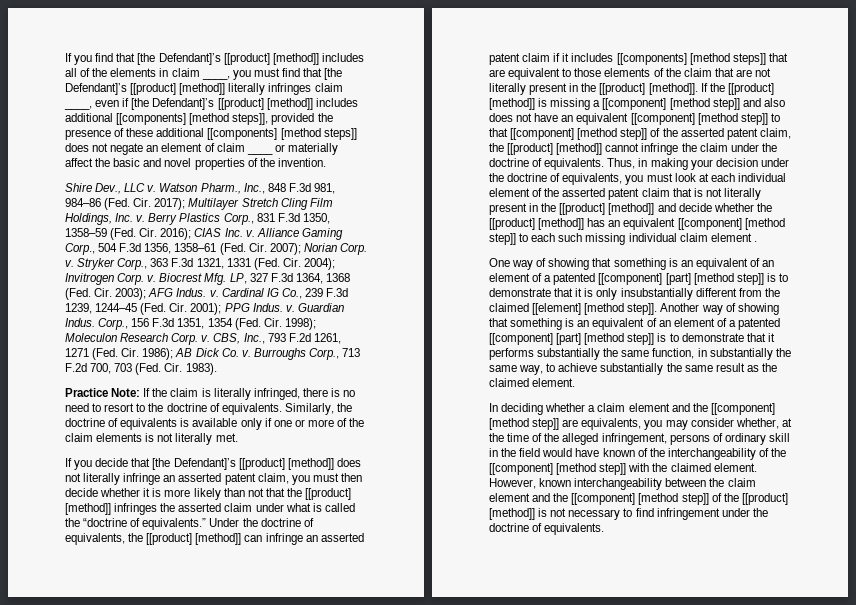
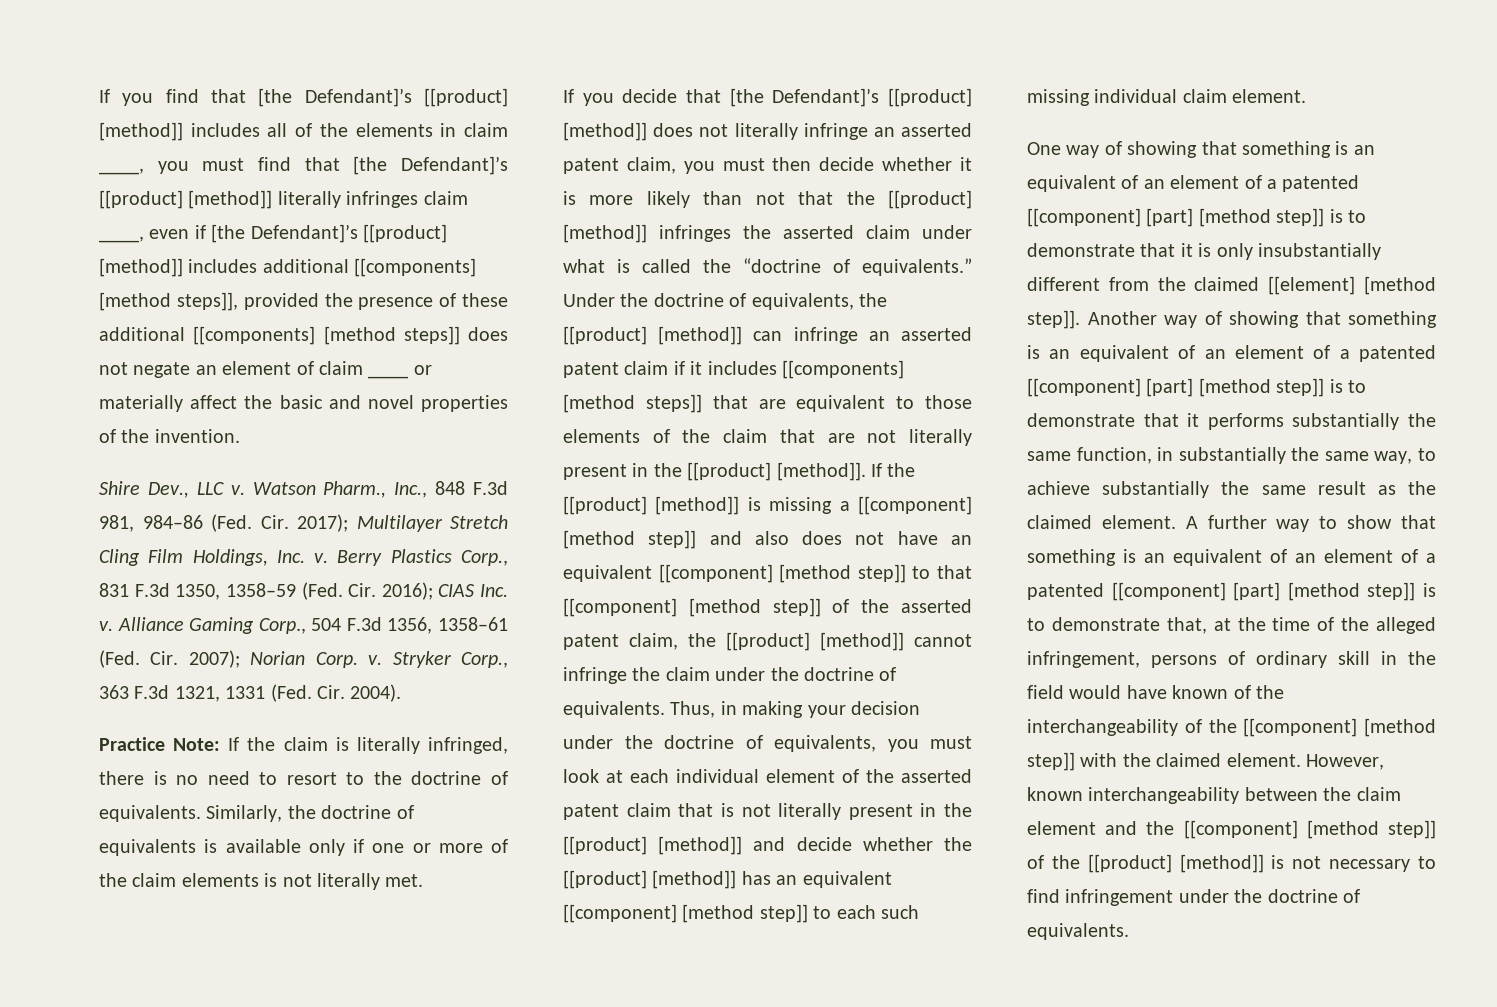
- Stryker Corp., 363 F.3d 1321, 1331 (Fed. Cir. 2004); Invitrogen Corp. v. Biocrest Mfg. LP, 327 F.3d 1364, 1368 (Fed. Cir. 2003); AFG Indus. v. Cardinal IG Co., 239 F.3d 1239, 1244–45 (Fed. Cir. 2001); PPG Indus. v. Guardian Indus. Corp., 156 F.3d 1351, 1354 (Fed. Cir. 1998); Moleculon Research Corp. v. CBS, Inc., 793 F.2d 1261, 1271 (Fed. Cir. 1986); AB Dick Co. v. Burroughs Corp., 713 F.2d 700, 703 (Fed. Cir. 1983).
+ Stryker Corp., 363 F.3d 1321, 1331 (Fed. Cir. 2004).
- Thus, in making your decision under the doctrine of equivalents, you must look at each individual element of the asserted patent claim that is not literally present in the [[product] [method]] and decide whether the [[product] [method]] has an equivalent [[component] [method step]] to each such missing individual claim element .
+ Thus, in making your decision under the doctrine of equivalents, you must look at each individual element of the asserted patent claim that is not literally present in the [[product] [method]] and decide whether the [[product] [method]] has an equivalent [[component] [method step]] to each such missing individual claim element.
- Another way of showing that something is an equivalent of an element of a patented [[component] [part] [method step]] is to demonstrate that it performs substantially the same function, in substantially the same way, to achieve substantially the same result as the claimed element.
- In deciding whether a claim element and the [[component] [method step]] are equivalents, you may consider whether, at the time of the alleged infringement, persons of ordinary skill in the field would have known of the interchangeability of the [[component] [method step]] with the claimed element.
+ Another way of showing that something is an equivalent of an element of a patented [[component] [part] [method step]] is to demonstrate that it performs substantially the same function, in substantially the same way, to achieve substantially the same result as the claimed element. A further way to show that something is an equivalent of an element of a patented [[component] [part] [method step]] is to demonstrate that, at the time of the alleged infringement, persons of ordinary skill in the field would have known of the interchangeability of the [[component] [method step]] with the claimed element.

